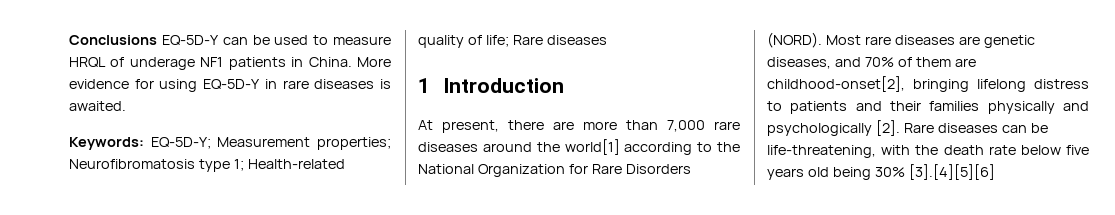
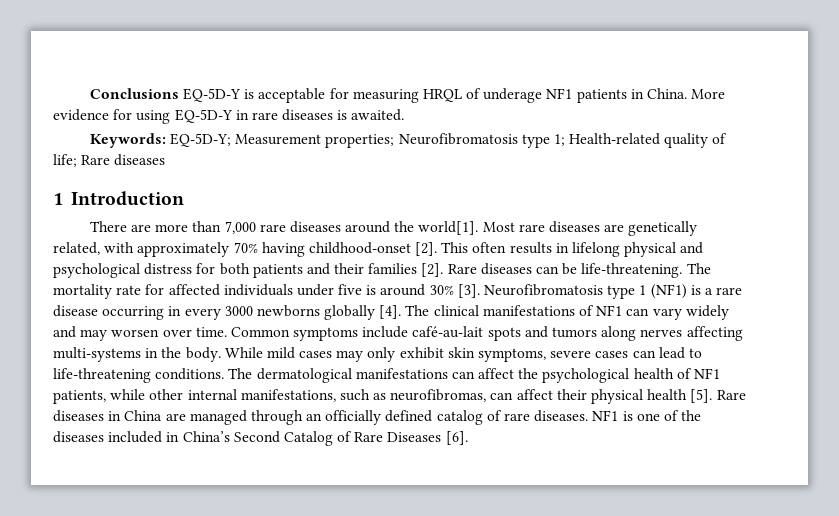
- Conclusions EQ-5D-Y can be used to measure HRQL of underage NF1 patients in China.
+ Conclusions EQ-5D-Y is acceptable for measuring HRQL of underage NF1 patients in China.
- At present, there are more than 7,000 rare diseases around the world[1] according to the National Organization for Rare Disorders (NORD). Most rare diseases are genetic diseases, and 70% of them are childhood-onset[2], bringing lifelong distress to patients and their families physically and psychologically [2].
+ There are more than 7,000 rare diseases around the world[1]. Most rare diseases are genetically related, with approximately 70% having childhood-onset [2]. This often results in lifelong physical and psychological distress for both patients and their families [2].
- Rare diseases can be life-threatening, with the death rate below five years old being 30% [3].[4][5][6]
+ Rare diseases can be life-threatening. The mortality rate for affected individuals under five is around 30% [3]. Neurofibromatosis type 1 (NF1) is a rare disease occurring in every 3000 newborns globally [4]. The clinical manifestations of NF1 can vary widely and may worsen over time. Common symptoms include café-au-lait spots and tumors along nerves affecting multi-systems in the body. While mild cases may only exhibit skin symptoms, severe cases can lead to life-threatening conditions. The dermatological manifestations can affect the psychological health of NF1 patients, while other internal manifestations, such as neurofibromas, can affect their physical health [5]. Rare diseases in China are managed through an officially defined catalog of rare diseases. NF1 is one of the diseases included in China’s Second Catalog of Rare Diseases [6].

